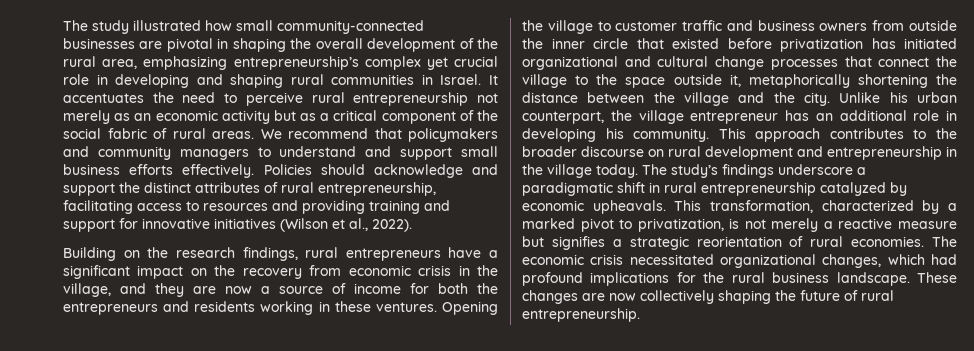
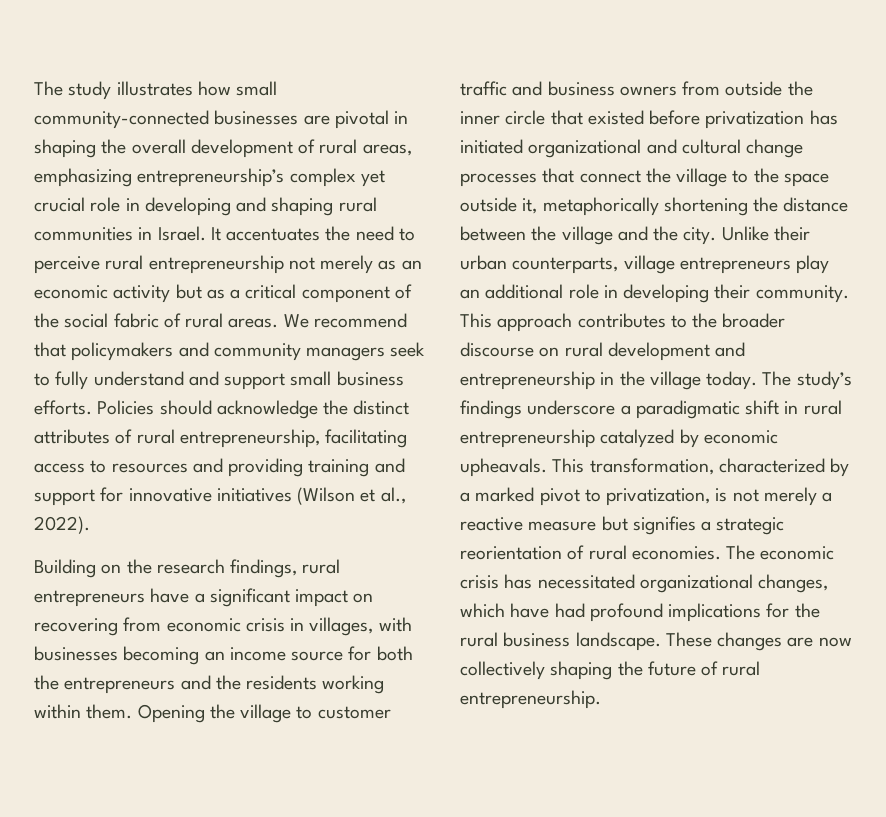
- The study illustrated how small community-connected businesses are pivotal in shaping the overall development of the rural area, emphasizing entrepreneurship’s complex yet crucial role in developing and shaping rural communities in Israel.
+ The study illustrates how small community-connected businesses are pivotal in shaping the overall development of rural areas, emphasizing entrepreneurship’s complex yet crucial role in developing and shaping rural communities in Israel.
- We recommend that policymakers and community managers to understand and support small business efforts effectively.
+ We recommend that policymakers and community managers seek to fully understand and support small business efforts.
- Policies should acknowledge and support the distinct attributes of rural entrepreneurship, facilitating access to resources and providing training and support for innovative initiatives (Wilson et al., 2022).
+ Policies should acknowledge the distinct attributes of rural entrepreneurship, facilitating access to resources and providing training and support for innovative initiatives (Wilson et al., 2022).
- Building on the research findings, rural entrepreneurs have a significant impact on the recovery from economic crisis in the village, and they are now a source of income for both the entrepreneurs and residents working in these ventures.
+ Building on the research findings, rural entrepreneurs have a significant impact on recovering from economic crisis in villages, with businesses becoming an income source for both the entrepreneurs and the residents working within them.
- Unlike his urban counterpart, the village entrepreneur has an additional role in developing his community.
+ Unlike their urban counterparts, village entrepreneurs play an additional role in developing their community.
- The economic crisis necessitated organizational changes, which had profound implications for the rural business landscape.
+ The economic crisis has necessitated organizational changes, which have had profound implications for the rural business landscape.

